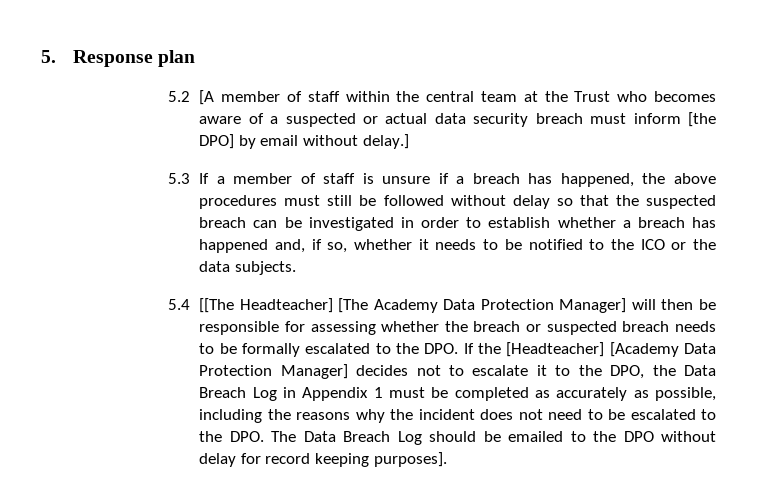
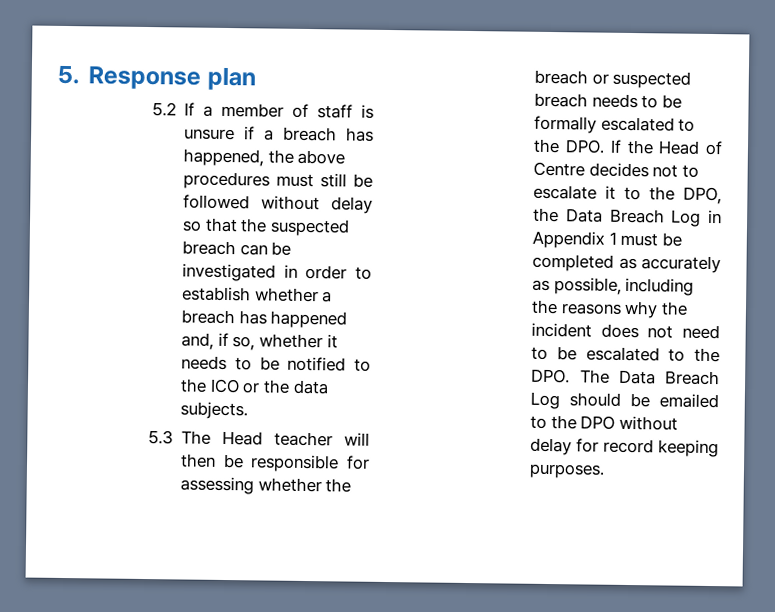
- 5.2 [A member of staff within the central team at the Trust who becomes aware of a suspected or actual data security breach must inform [the DPO] by email without delay.]
- 5.3 If a member of staff is unsure if a breach has happened, the above procedures must still be followed without delay so that the suspected breach can be investigated in order to establish whether a breach has happened and, if so, whether it needs to be notified to the ICO or the data subjects.
+ 5.2 If a member of staff is unsure if a breach has happened, the above procedures must still be followed without delay so that the suspected breach can be investigated in order to establish whether a breach has happened and, if so, whether it needs to be notified to the ICO or the data subjects.
- 5.4 [[The Headteacher] [The Academy Data Protection Manager] will then be responsible for assessing whether the breach or suspected breach needs to be formally escalated to the DPO. If the [Headteacher] [Academy Data Protection Manager] decides not to escalate it to the DPO, the Data Breach Log in Appendix 1 must be completed as accurately as possible, including the reasons why the incident does not need to be escalated to the DPO. The Data Breach Log should be emailed to the DPO without delay for record keeping purposes].
+ 5.3 The Head teacher will then be responsible for assessing whether the breach or suspected breach needs to be formally escalated to the DPO. If the Head of Centre decides not to escalate it to the DPO, the Data Breach Log in Appendix 1 must be completed as accurately as possible, including the reasons why the incident does not need to be escalated to the DPO. The Data Breach Log should be emailed to the DPO without delay for record keeping purposes.

